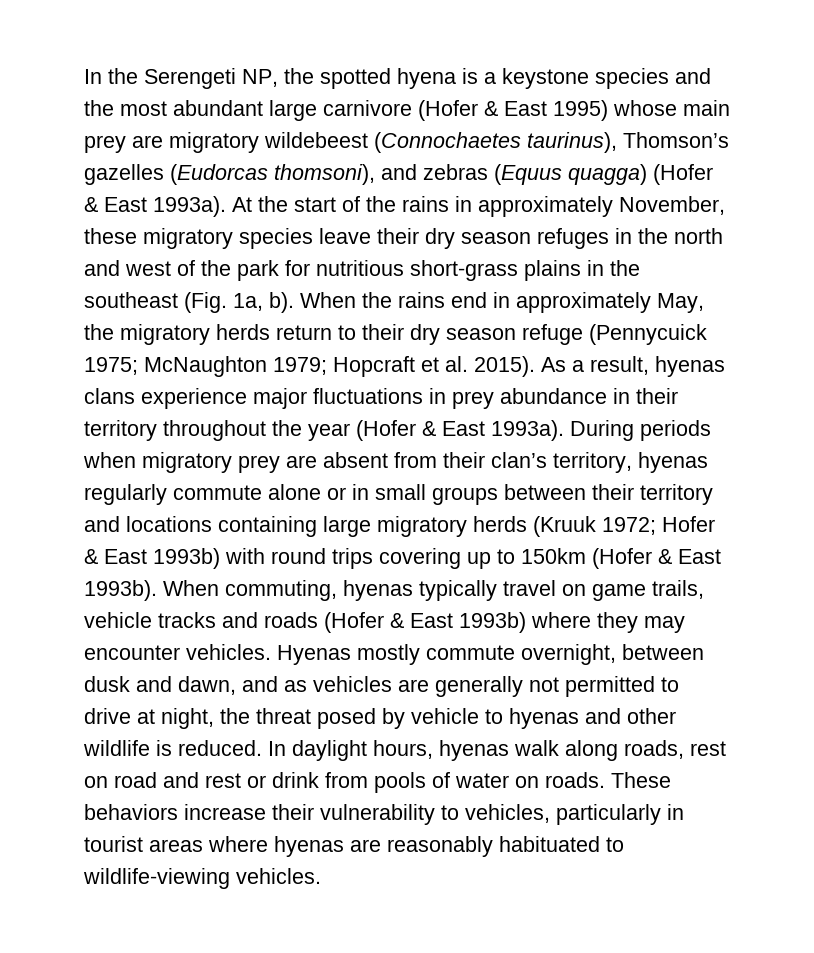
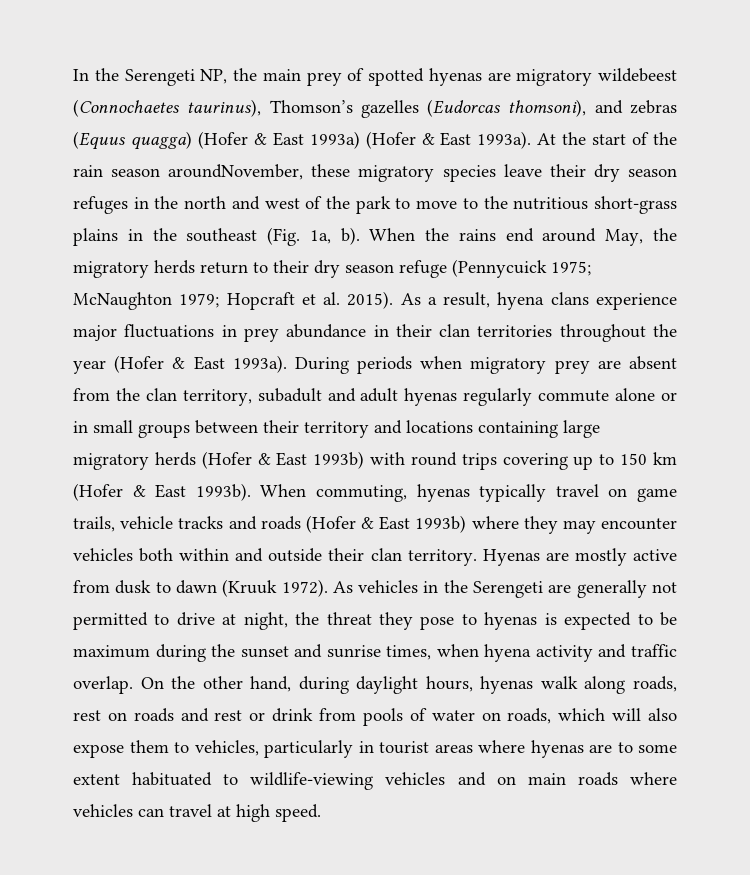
- In the Serengeti NP, the spotted hyena is a keystone species and the most abundant large carnivore (Hofer & East 1995) whose main prey are migratory wildebeest (Connochaetes taurinus), Thomson’s gazelles (Eudorcas thomsoni), and zebras (Equus quagga) (Hofer & East 1993a).
+ In the Serengeti NP, the main prey of spotted hyenas are migratory wildebeest (Connochaetes taurinus), Thomson’s gazelles (Eudorcas thomsoni), and zebras (Equus quagga) (Hofer & East 1993a) (Hofer & East 1993a).
- At the start of the rains in approximately November, these migratory species leave their dry season refuges in the north and west of the park for nutritious short-grass plains in the southeast (Fig. 1a, b).
+ At the start of the rain season aroundNovember, these migratory species leave their dry season refuges in the north and west of the park to move to the nutritious short-grass plains in the southeast (Fig. 1a, b).
- When the rains end in approximately May, the migratory herds return to their dry season refuge (Pennycuick 1975; McNaughton 1979; Hopcraft et al. 2015).
+ When the rains end around May, the migratory herds return to their dry season refuge (Pennycuick 1975; McNaughton 1979; Hopcraft et al. 2015).
- As a result, hyenas clans experience major fluctuations in prey abundance in their territory throughout the year (Hofer & East 1993a).
+ As a result, hyena clans experience major fluctuations in prey abundance in their clan territories throughout the year (Hofer & East 1993a).
- During periods when migratory prey are absent from their clan’s territory, hyenas regularly commute alone or in small groups between their territory and locations containing large migratory herds (Kruuk 1972; Hofer & East 1993b) with round trips covering up to 150km (Hofer & East 1993b).
+ During periods when migratory prey are absent from the clan territory, subadult and adult hyenas regularly commute alone or in small groups between their territory and locations containing large migratory herds (Hofer & East 1993b) with round trips covering up to 150 km (Hofer & East 1993b).
- When commuting, hyenas typically travel on game trails, vehicle tracks and roads (Hofer & East 1993b) where they may encounter vehicles. Hyenas mostly commute overnight, between dusk and dawn, and as vehicles are generally not permitted to drive at night, the threat posed by vehicle to hyenas and other wildlife is reduced. In daylight hours, hyenas walk along roads, rest on road and rest or drink from pools of water on roads. These behaviors increase their vulnerability to vehicles, particularly in tourist areas where hyenas are reasonably habituated to wildlife-viewing vehicles.
+ When commuting, hyenas typically travel on game trails, vehicle tracks and roads (Hofer & East 1993b) where they may encounter vehicles both within and outside their clan territory. Hyenas are mostly active from dusk to dawn (Kruuk 1972). As vehicles in the Serengeti are generally not permitted to drive at night, the threat they pose to hyenas is expected to be maximum during the sunset and sunrise times, when hyena activity and traffic overlap. On the other hand, during daylight hours, hyenas walk along roads, rest on roads and rest or drink from pools of water on roads, which will also expose them to vehicles, particularly in tourist areas where hyenas are to some extent habituated to wildlife-viewing vehicles and on main roads where vehicles can travel at high speed.

